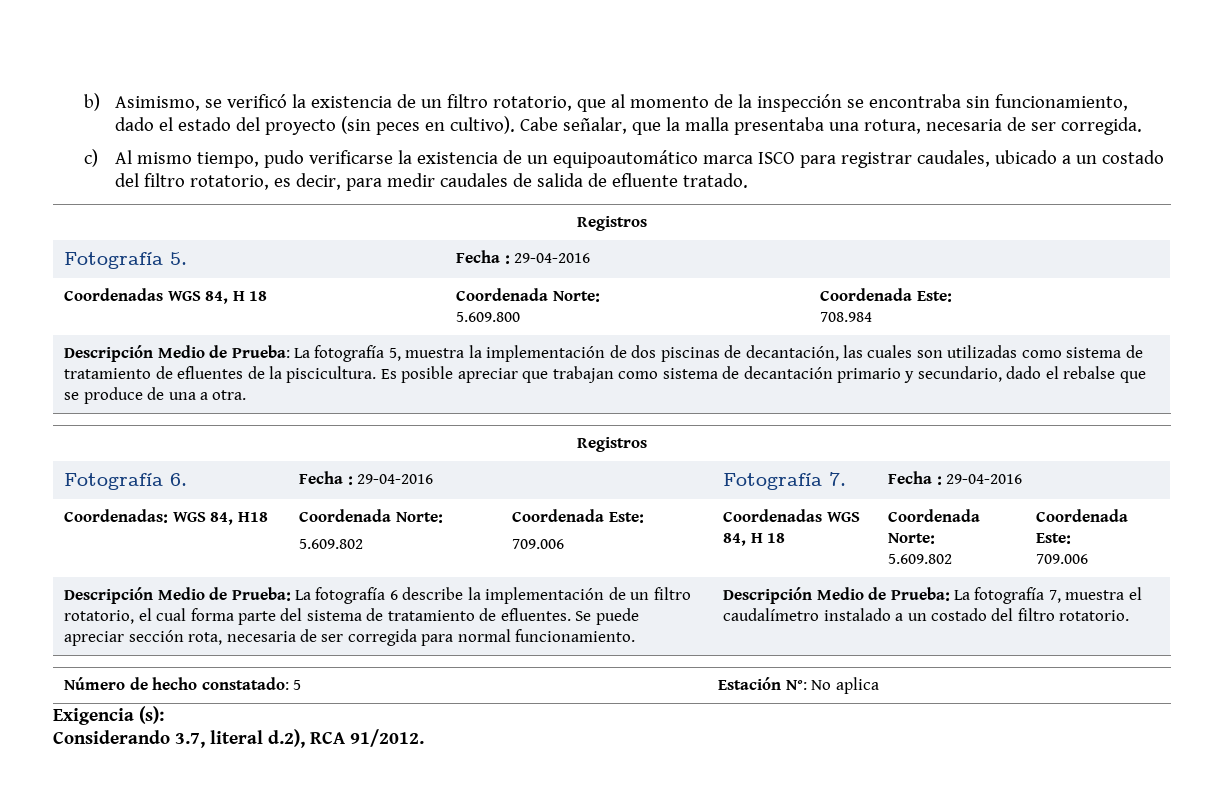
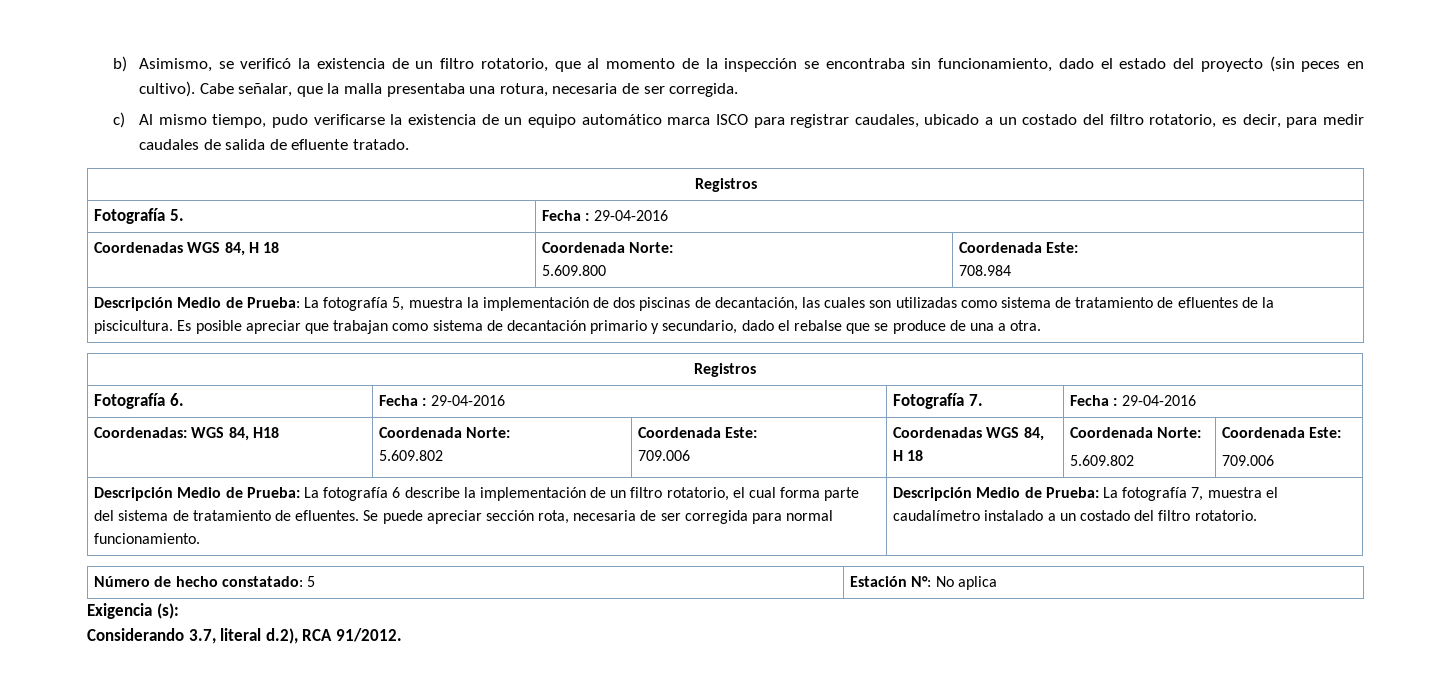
- c) Al mismo tiempo, pudo verificarse la existencia de un equipoautomático marca ISCO para registrar caudales, ubicado a un costado del filtro rotatorio, es decir, para medir caudales de salida de efluente tratado.
+ c) Al mismo tiempo, pudo verificarse la existencia de un equipo automático marca ISCO para registrar caudales, ubicado a un costado del filtro rotatorio, es decir, para medir caudales de salida de efluente tratado.

